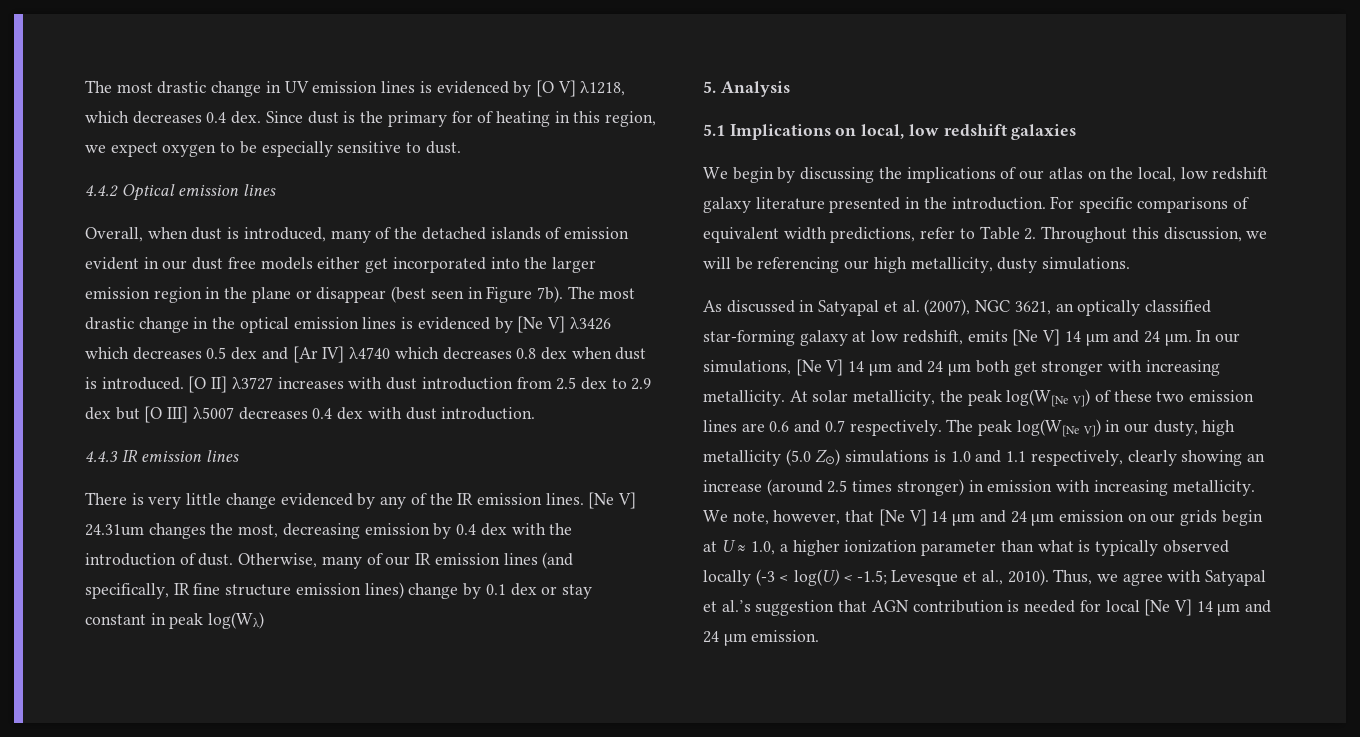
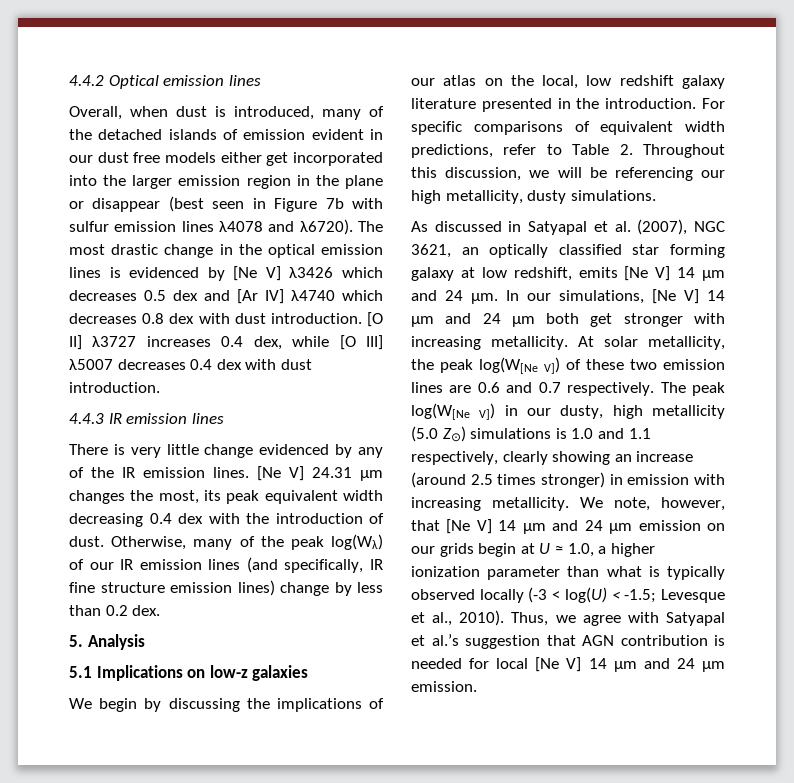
- The most drastic change in UV emission lines is evidenced by [O V] λ1218, which decreases 0.4 dex. Since dust is the primary for of heating in this region, we expect oxygen to be especially sensitive to dust.
- Overall, when dust is introduced, many of the detached islands of emission evident in our dust free models either get incorporated into the larger emission region in the plane or disappear (best seen in Figure 7b).
+ Overall, when dust is introduced, many of the detached islands of emission evident in our dust free models either get incorporated into the larger emission region in the plane or disappear (best seen in Figure 7b with sulfur emission lines λ4078 and λ6720).
- The most drastic change in the optical emission lines is evidenced by [Ne V] λ3426 which decreases 0.5 dex and [Ar IV] λ4740 which decreases 0.8 dex when dust is introduced. [O II] λ3727 increases with dust introduction from 2.5 dex to 2.9 dex but [O III] λ5007 decreases 0.4 dex with dust introduction.
+ The most drastic change in the optical emission lines is evidenced by [Ne V] λ3426 which decreases 0.5 dex and [Ar IV] λ4740 which decreases 0.8 dex with dust introduction. [O II] λ3727 increases 0.4 dex, while [O III] λ5007 decreases 0.4 dex with dust introduction.
- [Ne V] 24.31um changes the most, decreasing emission by 0.4 dex with the introduction of dust.
+ [Ne V] 24.31 µm changes the most, its peak equivalent width decreasing 0.4 dex with the introduction of dust.
- Otherwise, many of our IR emission lines (and specifically, IR fine structure emission lines) change by 0.1 dex or stay constant in peak log(Wλ)
+ Otherwise, many of the peak log(Wλ) of our IR emission lines (and specifically, IR fine structure emission lines) change by less than 0.2 dex.
- 5.1 Implications on local, low redshift galaxies
+ 5.1 Implications on low-z galaxies
- As discussed in Satyapal et al. (2007), NGC 3621, an optically classified star-forming galaxy at low redshift, emits [Ne V] 14 µm and 24 µm.
+ As discussed in Satyapal et al. (2007), NGC 3621, an optically classified star forming galaxy at low redshift, emits [Ne V] 14 µm and 24 µm.

